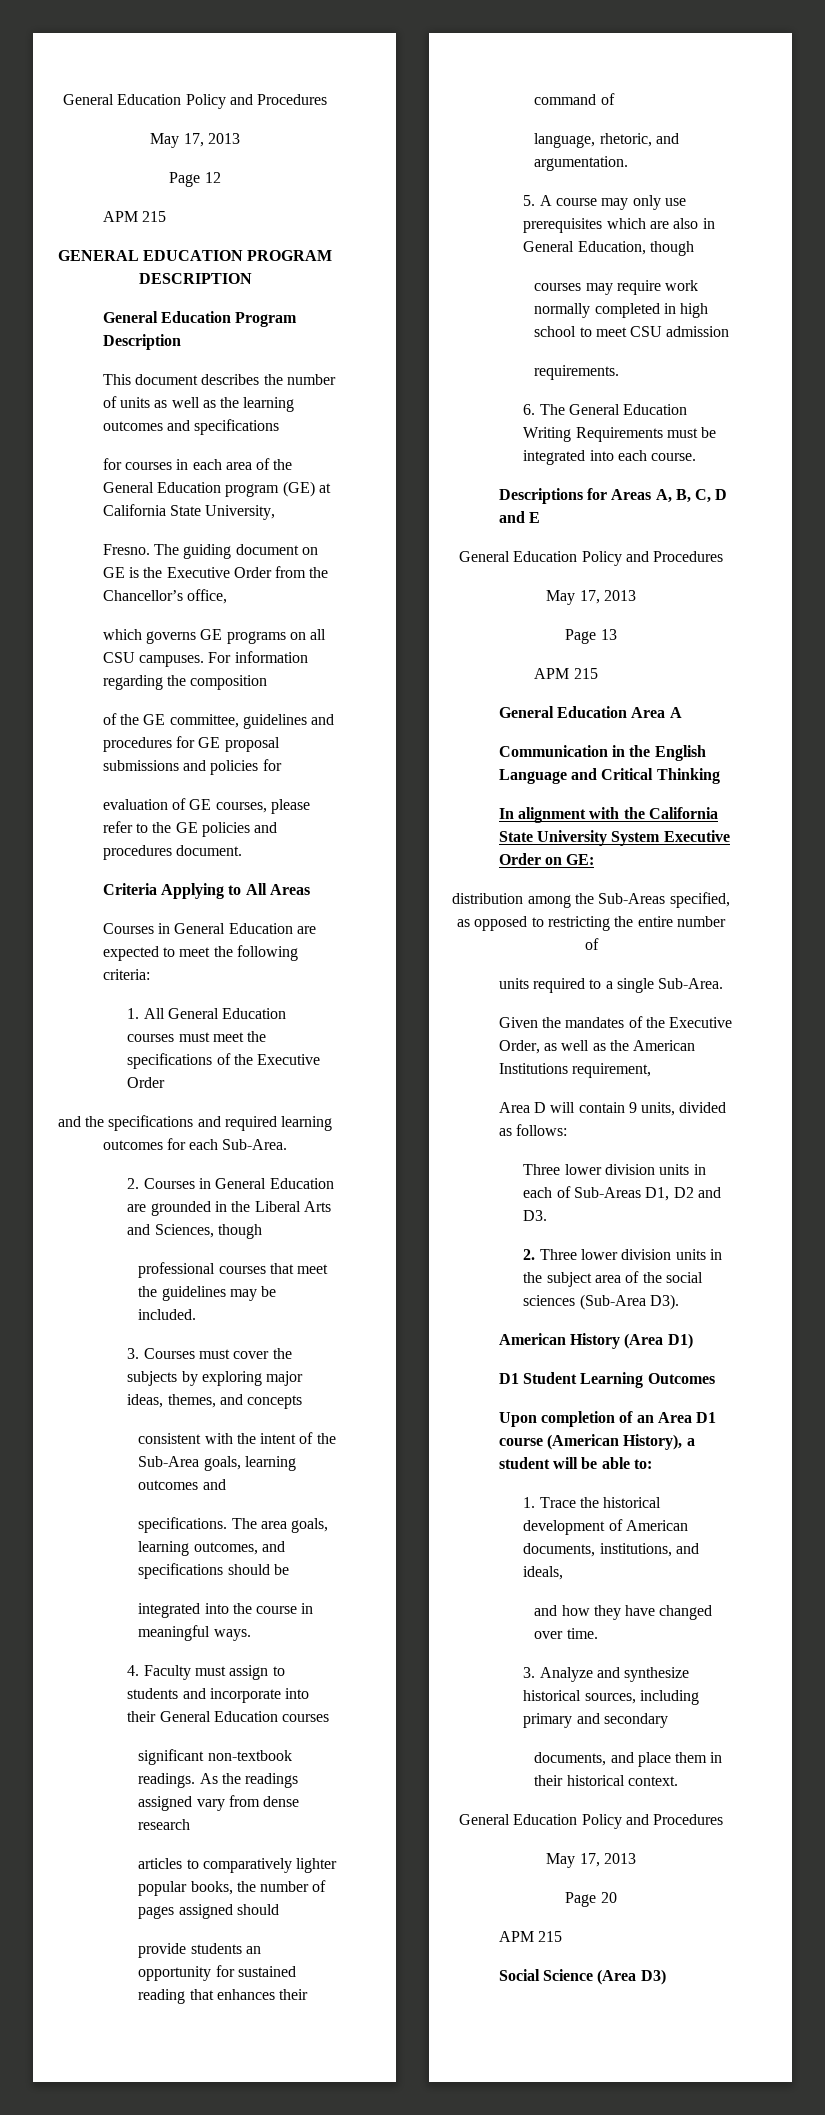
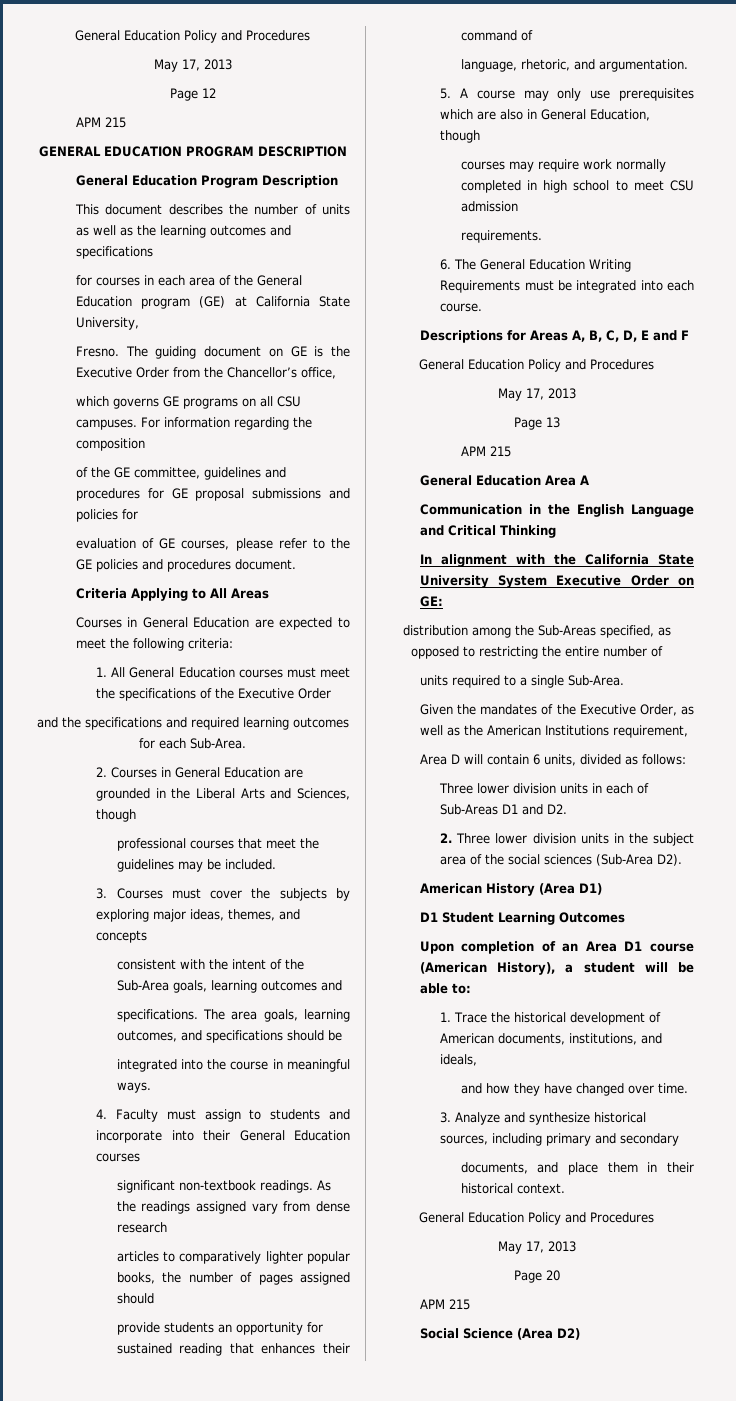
- Descriptions for Areas A, B, C, D and E
+ Descriptions for Areas A, B, C, D, E and F
- Area D will contain 9 units, divided as follows:
+ Area D will contain 6 units, divided as follows:
- Three lower division units in each of Sub-Areas D1, D2 and D3.
+ Three lower division units in each of Sub-Areas D1 and D2.
- 2. Three lower division units in the subject area of the social sciences (Sub-Area D3).
+ 2. Three lower division units in the subject area of the social sciences (Sub-Area D2).
- Social Science (Area D3)
+ Social Science (Area D2)

